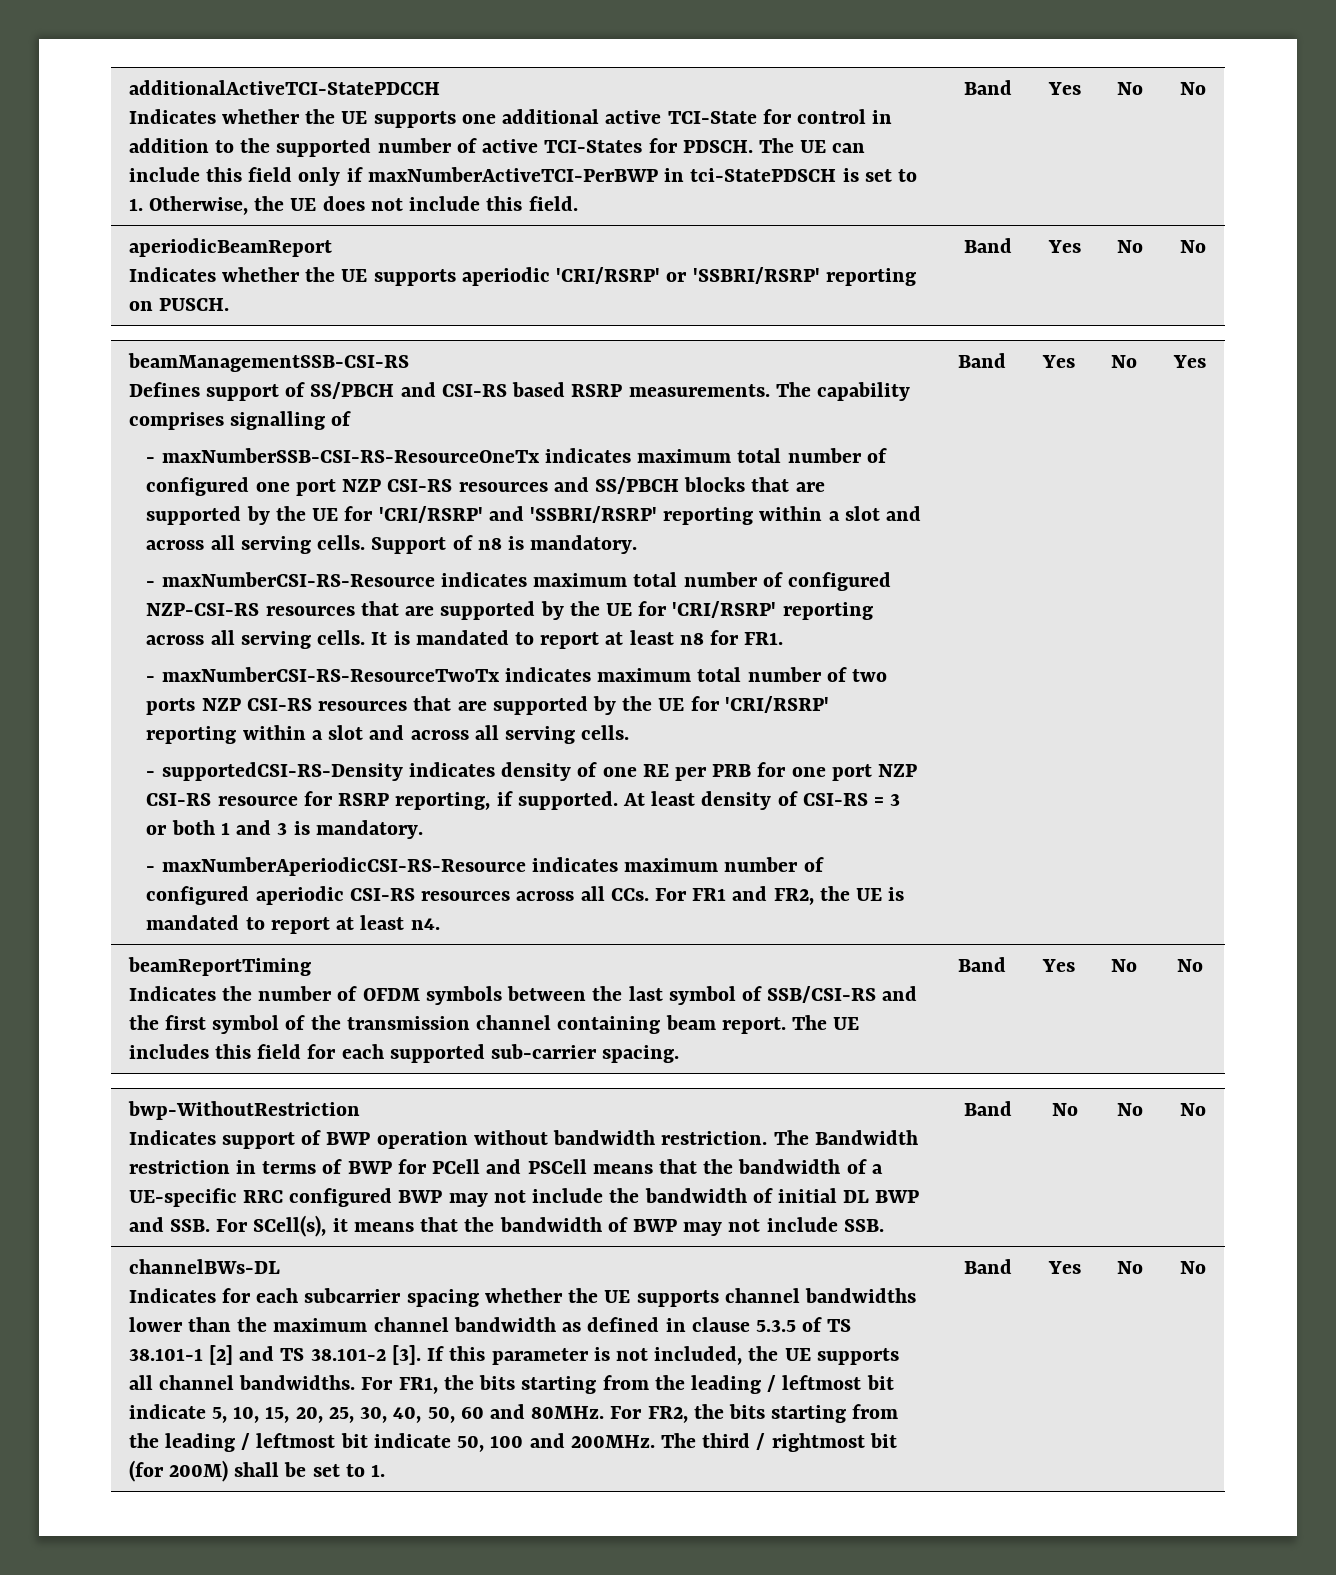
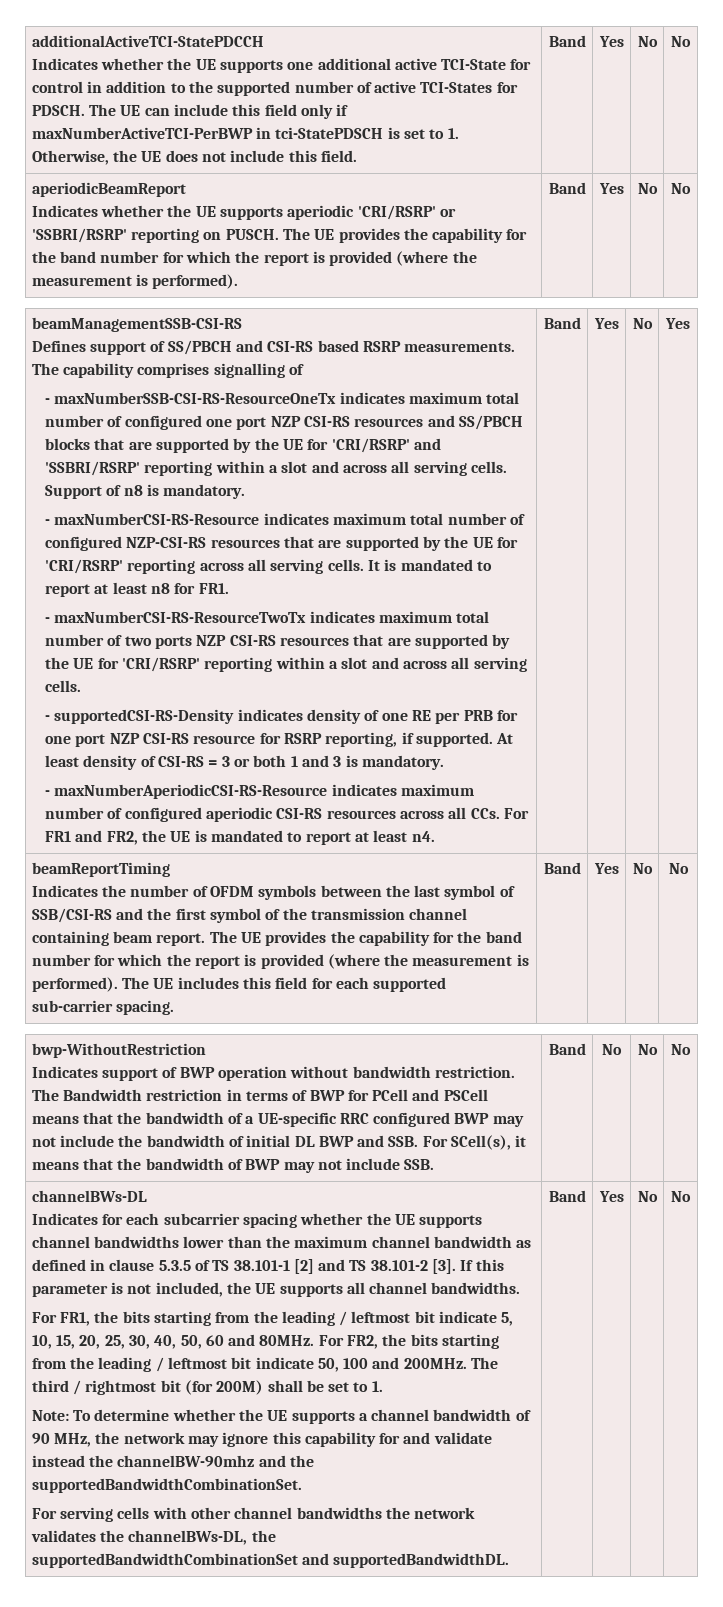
  aperiodicBeamReport
- Indicates whether the UE supports aperiodic 'CRI/RSRP' or 'SSBRI/RSRP' reporting on PUSCH. | Band | Yes | No | No
+ Indicates whether the UE supports aperiodic 'CRI/RSRP' or 'SSBRI/RSRP' reporting on PUSCH. The UE provides the capability for the band number for which the report is provided (where the measurement is performed). | Band | Yes | No | No
- The UE includes this field for each supported sub-carrier spacing.
+ The UE provides the capability for the band number for which the report is provided (where the measurement is performed). The UE includes this field for each supported sub-carrier spacing.
- If this parameter is not included, the UE supports all channel bandwidths. For FR1, the bits starting from the leading / leftmost bit indicate 5, 10, 15, 20, 25, 30, 40, 50, 60 and 80MHz.
+ If this parameter is not included, the UE supports all channel bandwidths.
+ For FR1, the bits starting from the leading / leftmost bit indicate 5, 10, 15, 20, 25, 30, 40, 50, 60 and 80MHz.
+ Note: To determine whether the UE supports a channel bandwidth of 90 MHz, the network may ignore this capability for and validate instead the channelBW-90mhz and the supportedBandwidthCombinationSet.
+ For serving cells with other channel bandwidths the network validates the channelBWs-DL, the supportedBandwidthCombinationSet and supportedBandwidthDL.

